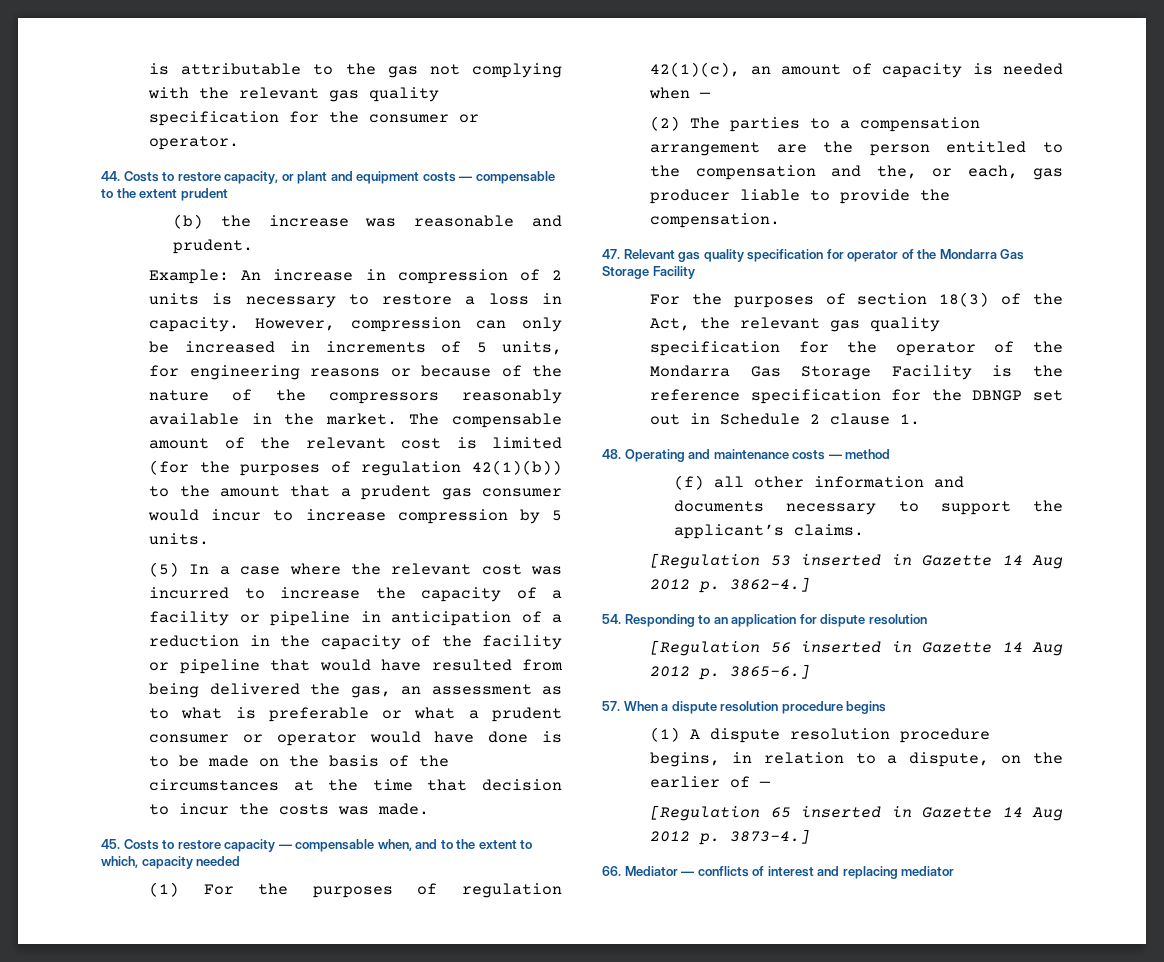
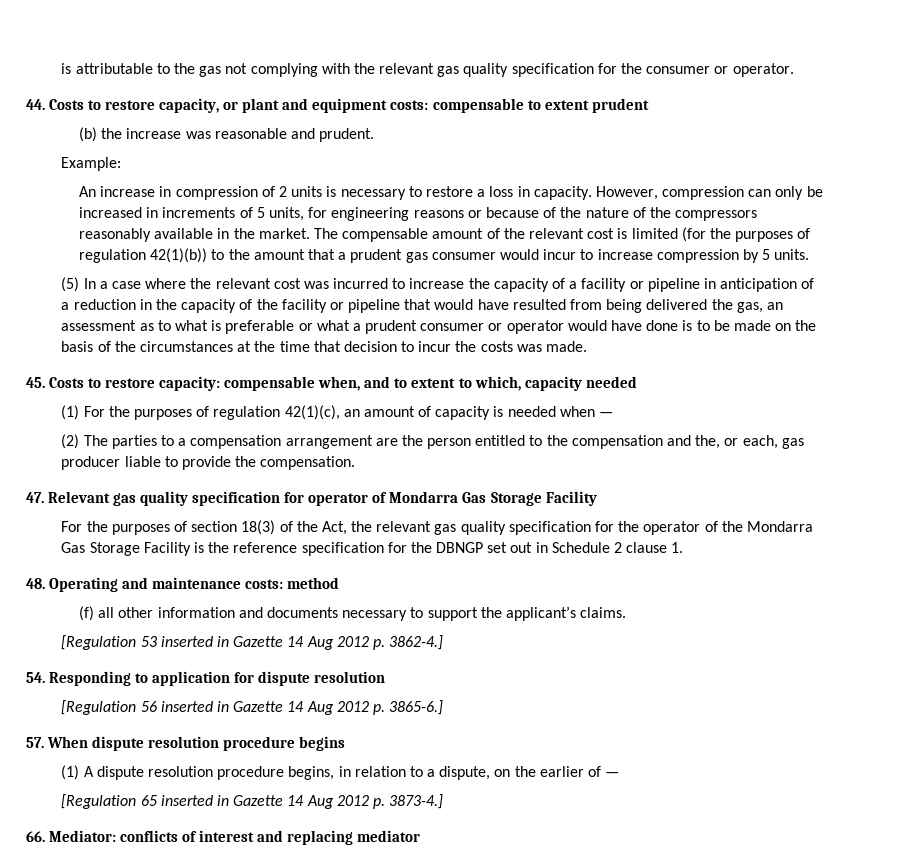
- 44. Costs to restore capacity, or plant and equipment costs — compensable to the extent prudent
+ 44. Costs to restore capacity, or plant and equipment costs: compensable to extent prudent
- Example: An increase in compression of 2 units is necessary to restore a loss in capacity.
+ Example:
+ An increase in compression of 2 units is necessary to restore a loss in capacity.
- 45. Costs to restore capacity — compensable when, and to the extent to which, capacity needed
+ 45. Costs to restore capacity: compensable when, and to extent to which, capacity needed
- 47. Relevant gas quality specification for operator of the Mondarra Gas Storage Facility
+ 47. Relevant gas quality specification for operator of Mondarra Gas Storage Facility
- 48. Operating and maintenance costs — method
+ 48. Operating and maintenance costs: method
- 54. Responding to an application for dispute resolution
+ 54. Responding to application for dispute resolution
- 57. When a dispute resolution procedure begins
+ 57. When dispute resolution procedure begins
- 66. Mediator — conflicts of interest and replacing mediator
+ 66. Mediator: conflicts of interest and replacing mediator

